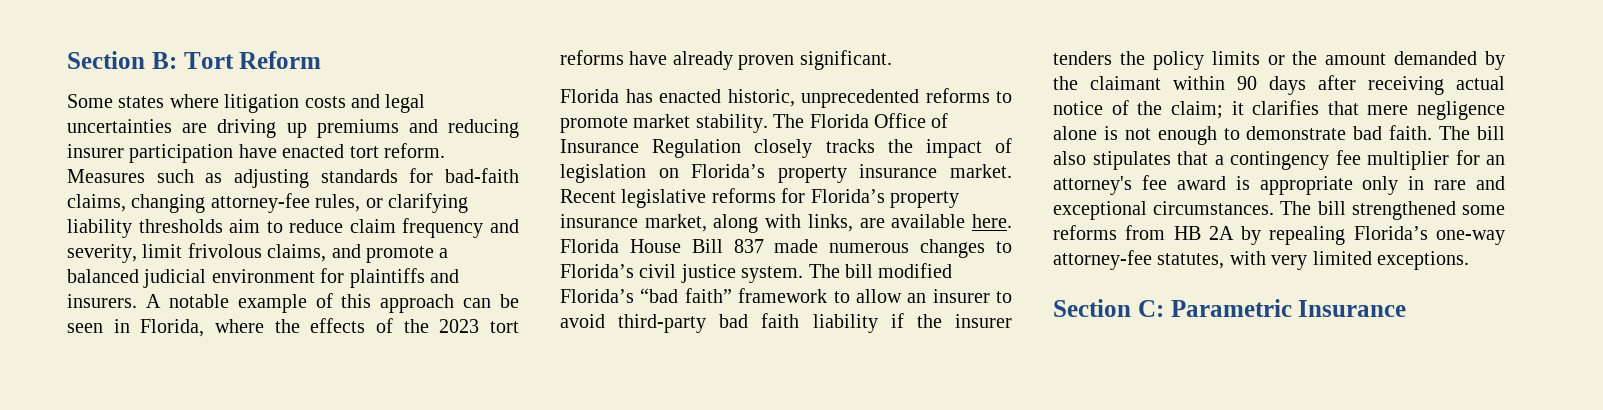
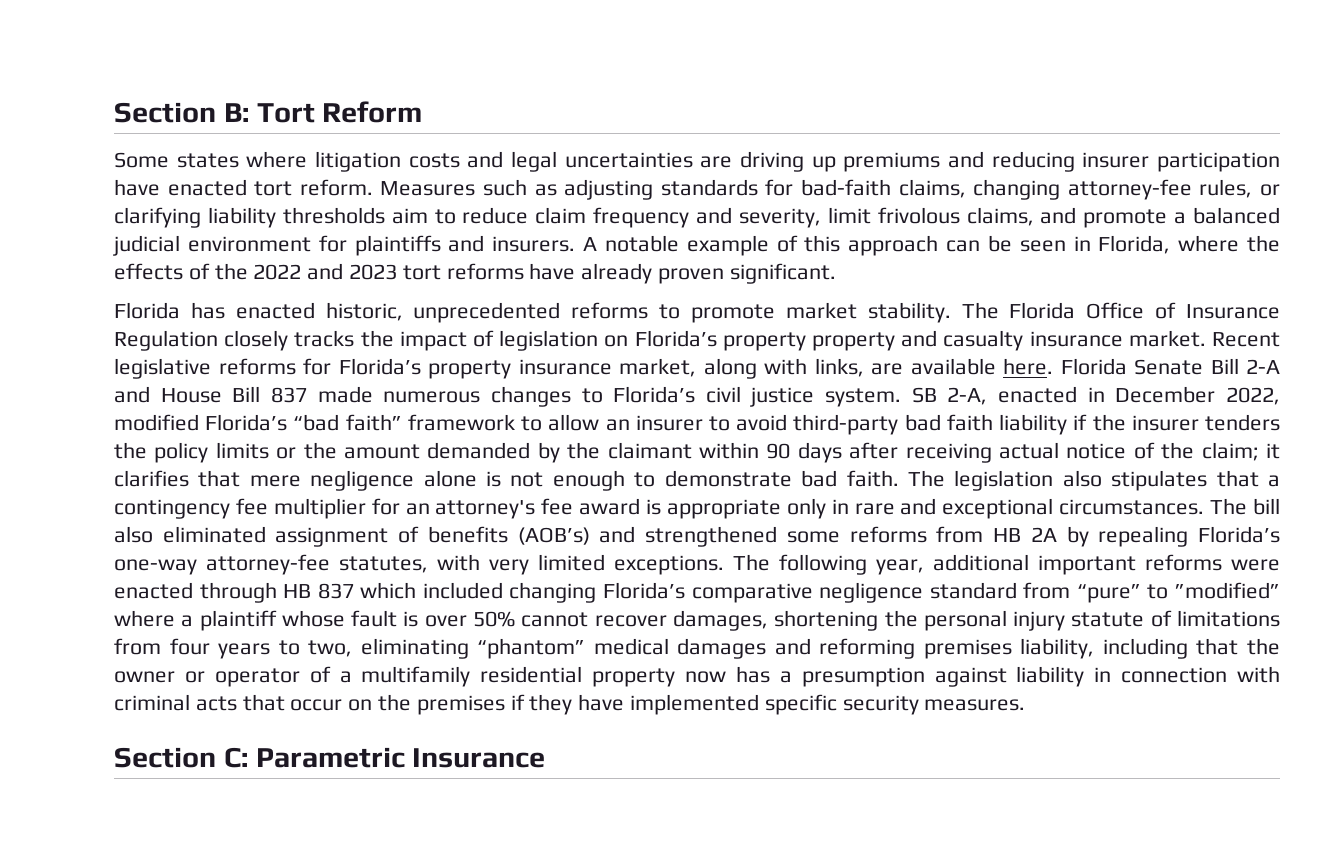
- A notable example of this approach can be seen in Florida, where the effects of the 2023 tort reforms have already proven significant.
+ A notable example of this approach can be seen in Florida, where the effects of the 2022 and 2023 tort reforms have already proven significant.
- The Florida Office of Insurance Regulation closely tracks the impact of legislation on Florida’s property insurance market.
+ The Florida Office of Insurance Regulation closely tracks the impact of legislation on Florida’s property property and casualty insurance market.
- Florida House Bill 837 made numerous changes to Florida’s civil justice system.
+ Florida Senate Bill 2-A and House Bill 837 made numerous changes to Florida’s civil justice system.
- The bill modified Florida’s “bad faith” framework to allow an insurer to avoid third-party bad faith liability if the insurer tenders the policy limits or the amount demanded by the claimant within 90 days after receiving actual notice of the claim; it clarifies that mere negligence alone is not enough to demonstrate bad faith.
+ SB 2-A, enacted in December 2022, modified Florida’s “bad faith” framework to allow an insurer to avoid third-party bad faith liability if the insurer tenders the policy limits or the amount demanded by the claimant within 90 days after receiving actual notice of the claim; it clarifies that mere negligence alone is not enough to demonstrate bad faith.
- The bill also stipulates that a contingency fee multiplier for an attorney's fee award is appropriate only in rare and exceptional circumstances.
+ The legislation also stipulates that a contingency fee multiplier for an attorney's fee award is appropriate only in rare and exceptional circumstances.
- The bill strengthened some reforms from HB 2A by repealing Florida’s one-way attorney-fee statutes, with very limited exceptions.
+ The bill also eliminated assignment of benefits (AOB’s) and strengthened some reforms from HB 2A by repealing Florida’s one-way attorney-fee statutes, with very limited exceptions. The following year, additional important reforms were enacted through HB 837 which included changing Florida’s comparative negligence standard from “pure” to ”modified” where a plaintiff whose fault is over 50% cannot recover damages, shortening the personal injury statute of limitations from four years to two, eliminating “phantom” medical damages and reforming premises liability, including that the owner or operator of a multifamily residential property now has a presumption against liability in connection with criminal acts that occur on the premises if they have implemented specific security measures.

